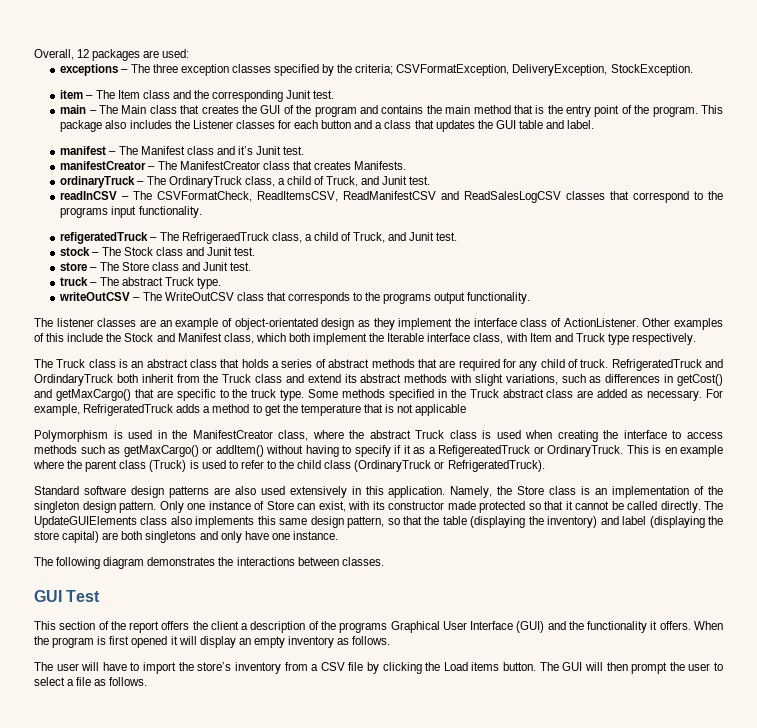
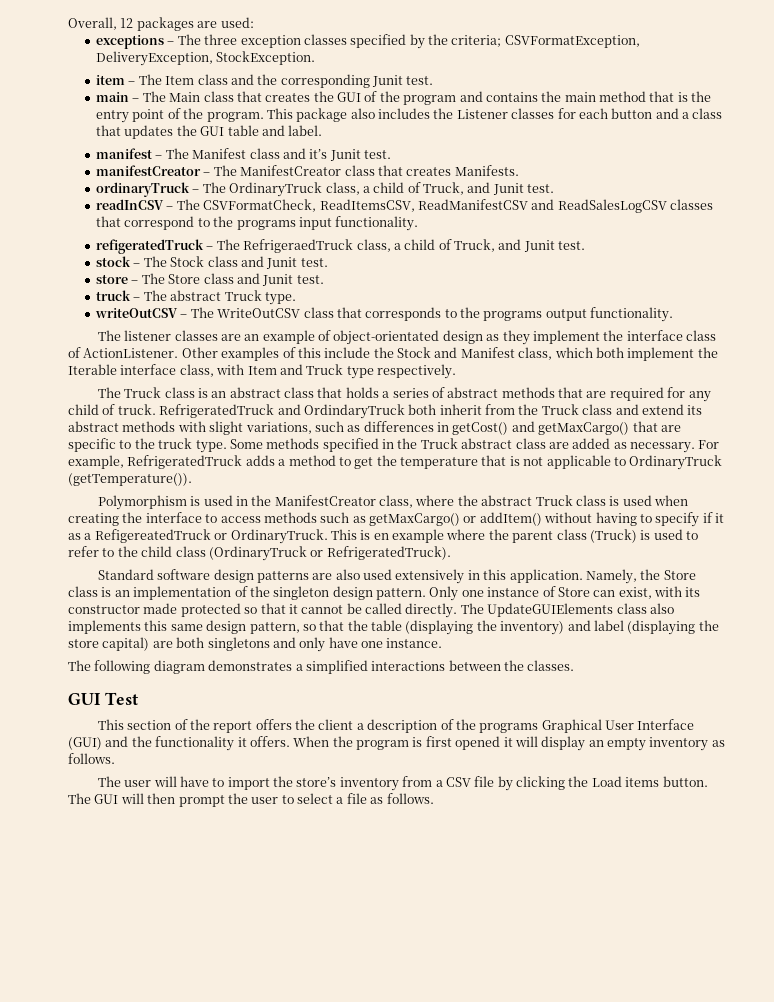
- For example, RefrigeratedTruck adds a method to get the temperature that is not applicable
+ For example, RefrigeratedTruck adds a method to get the temperature that is not applicable to OrdinaryTruck (getTemperature()).
- The following diagram demonstrates the interactions between classes.
+ The following diagram demonstrates a simplified interactions between the classes.

